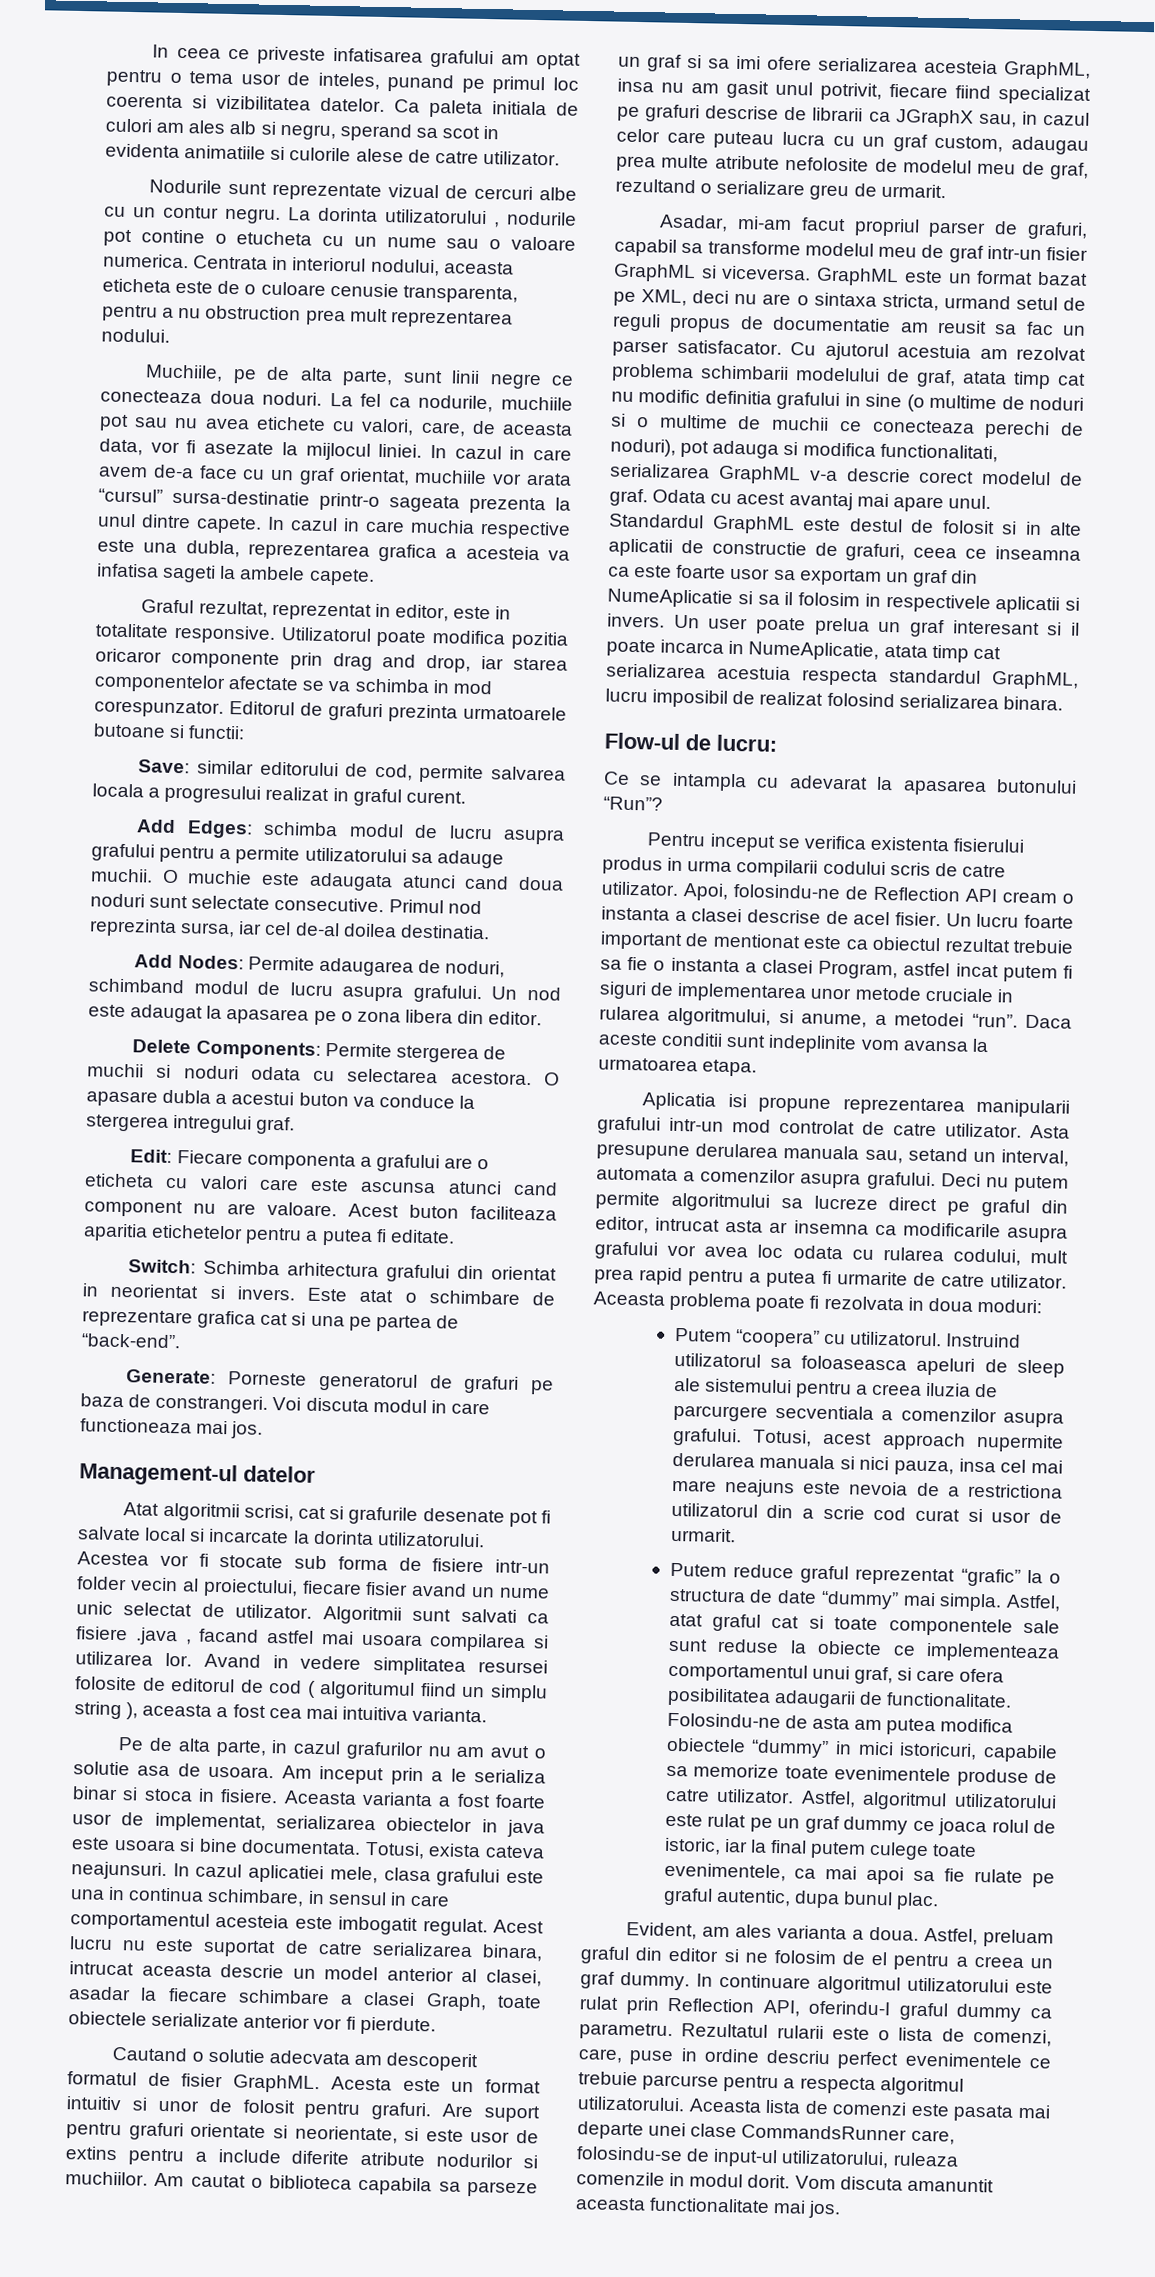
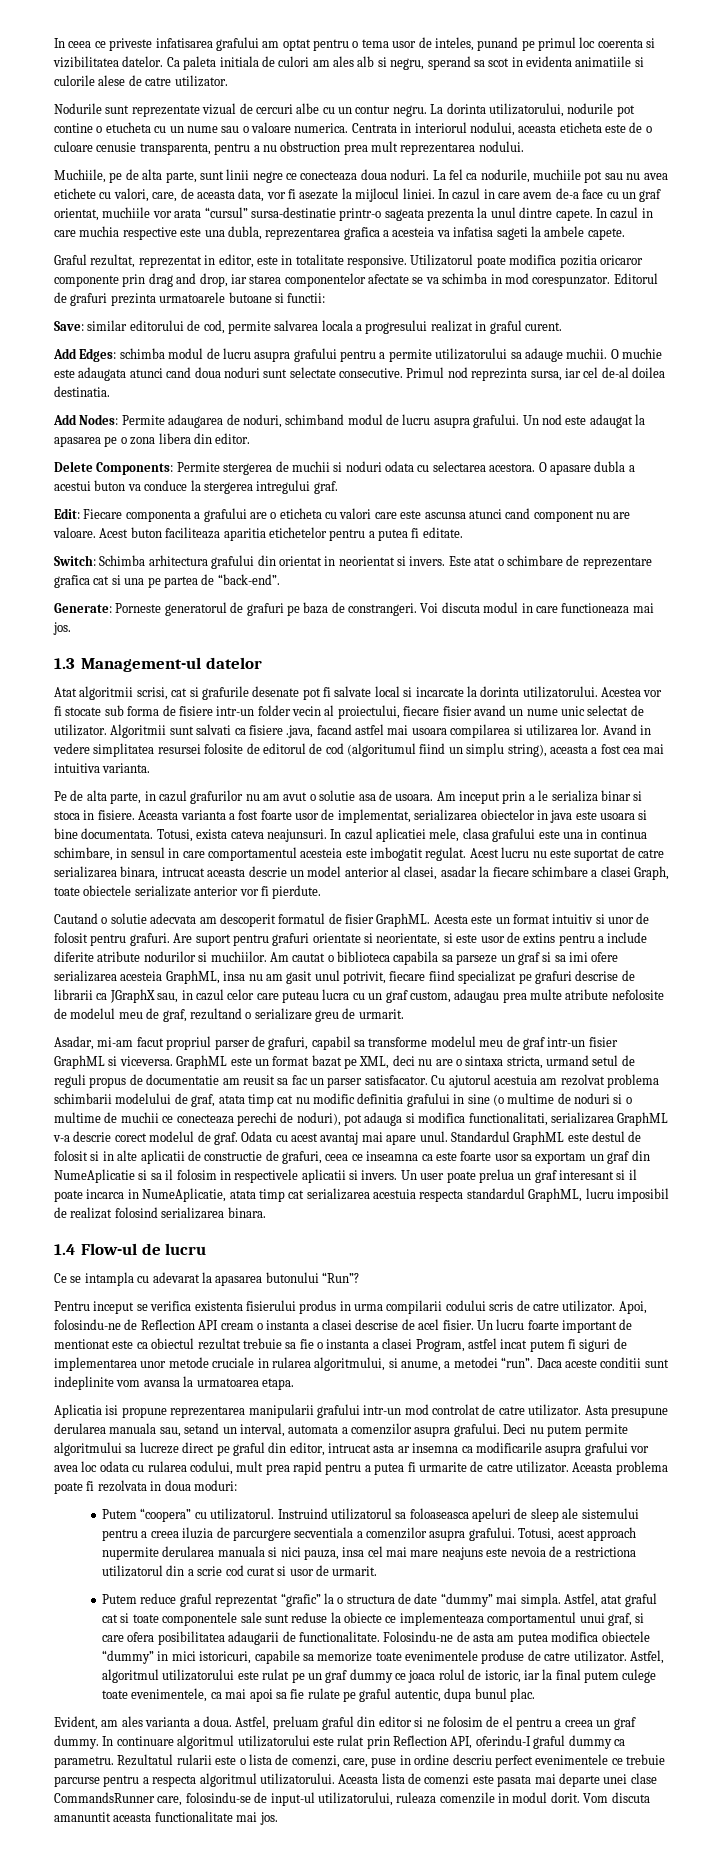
- La dorinta utilizatorului , nodurile pot contine o etucheta cu un nume sau o valoare numerica.
+ La dorinta utilizatorului, nodurile pot contine o etucheta cu un nume sau o valoare numerica.
- Management-ul datelor
+ 1.3 Management-ul datelor
- Algoritmii sunt salvati ca fisiere .java , facand astfel mai usoara compilarea si utilizarea lor.
+ Algoritmii sunt salvati ca fisiere .java, facand astfel mai usoara compilarea si utilizarea lor.
- Avand in vedere simplitatea resursei folosite de editorul de cod ( algoritumul fiind un simplu string ), aceasta a fost cea mai intuitiva varianta.
+ Avand in vedere simplitatea resursei folosite de editorul de cod (algoritumul fiind un simplu string), aceasta a fost cea mai intuitiva varianta.
- Flow-ul de lucru:
+ 1.4 Flow-ul de lucru

